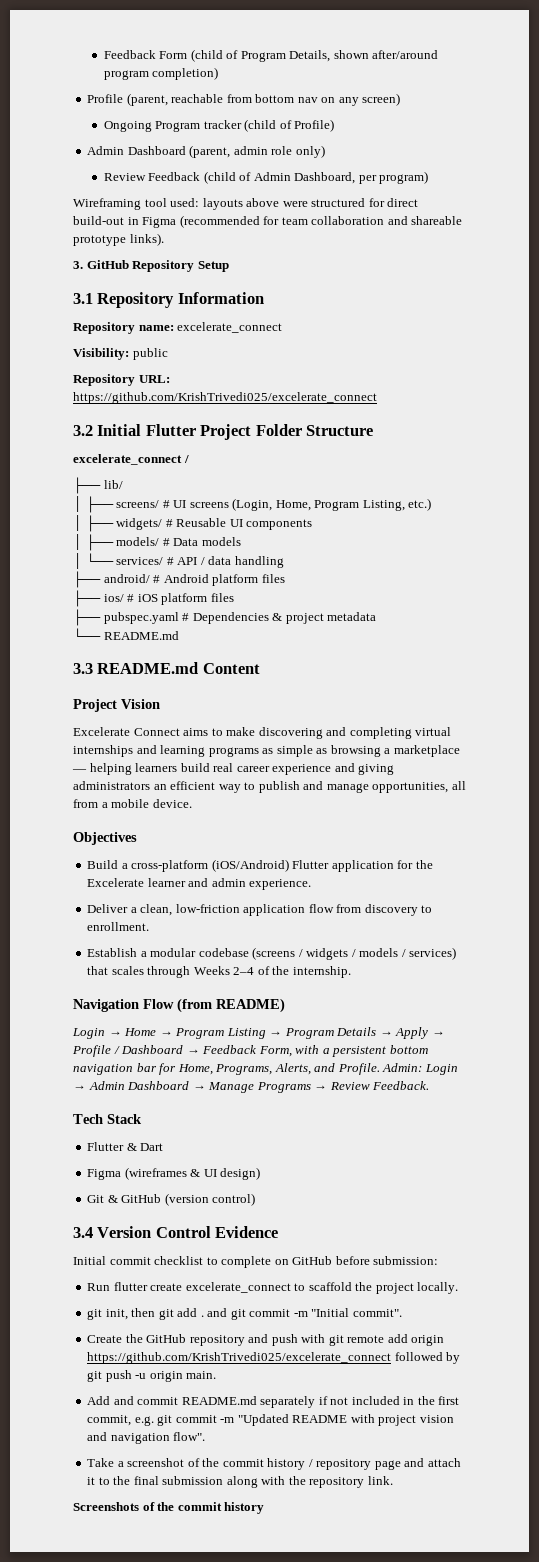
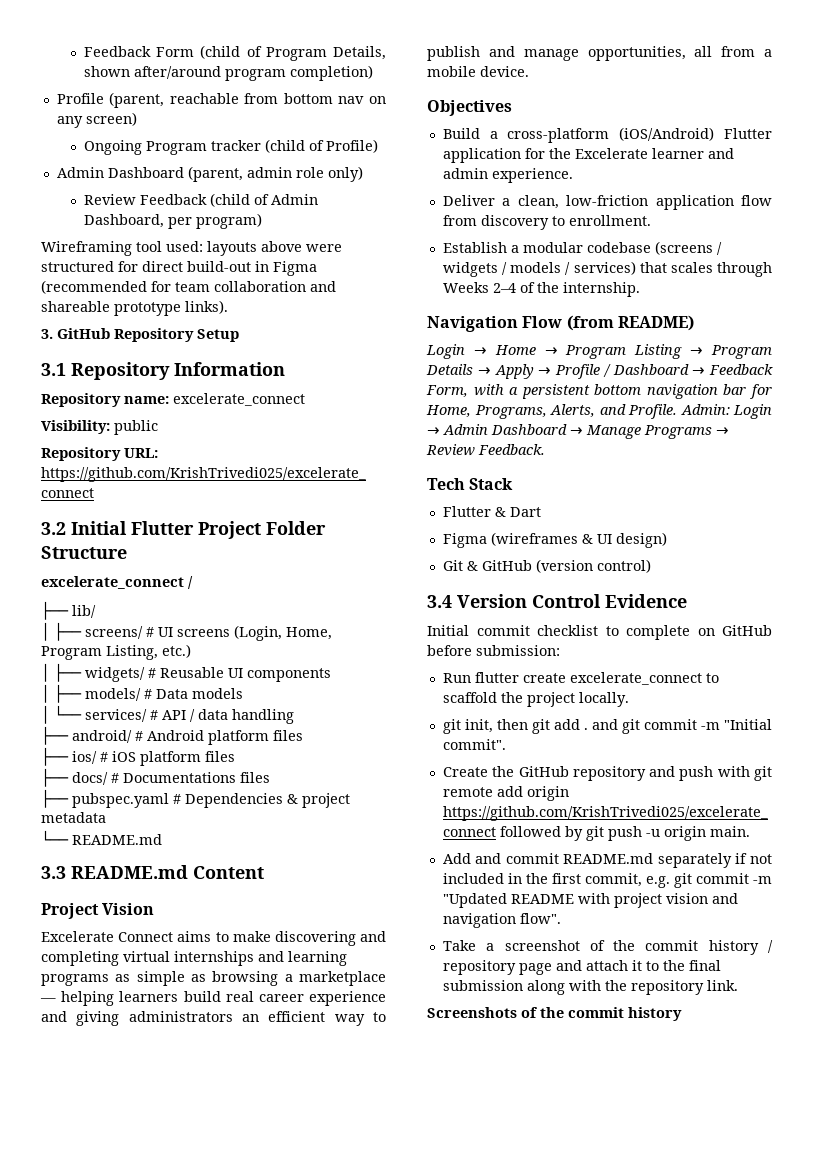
+ ├── docs/ # Documentations files

